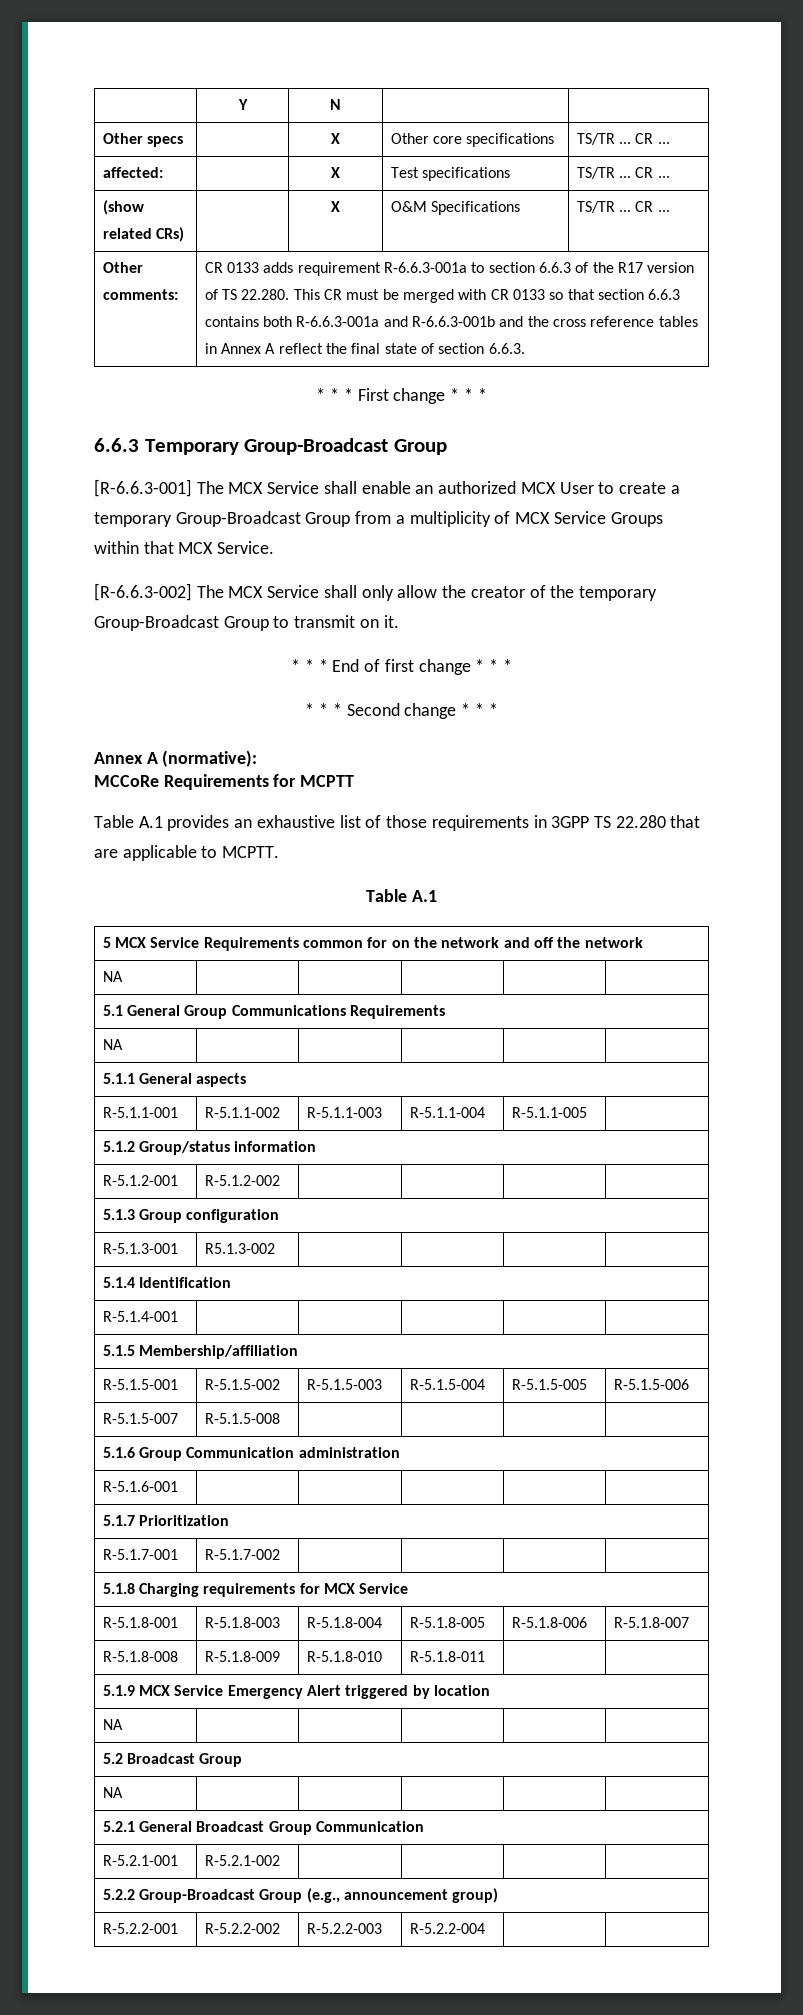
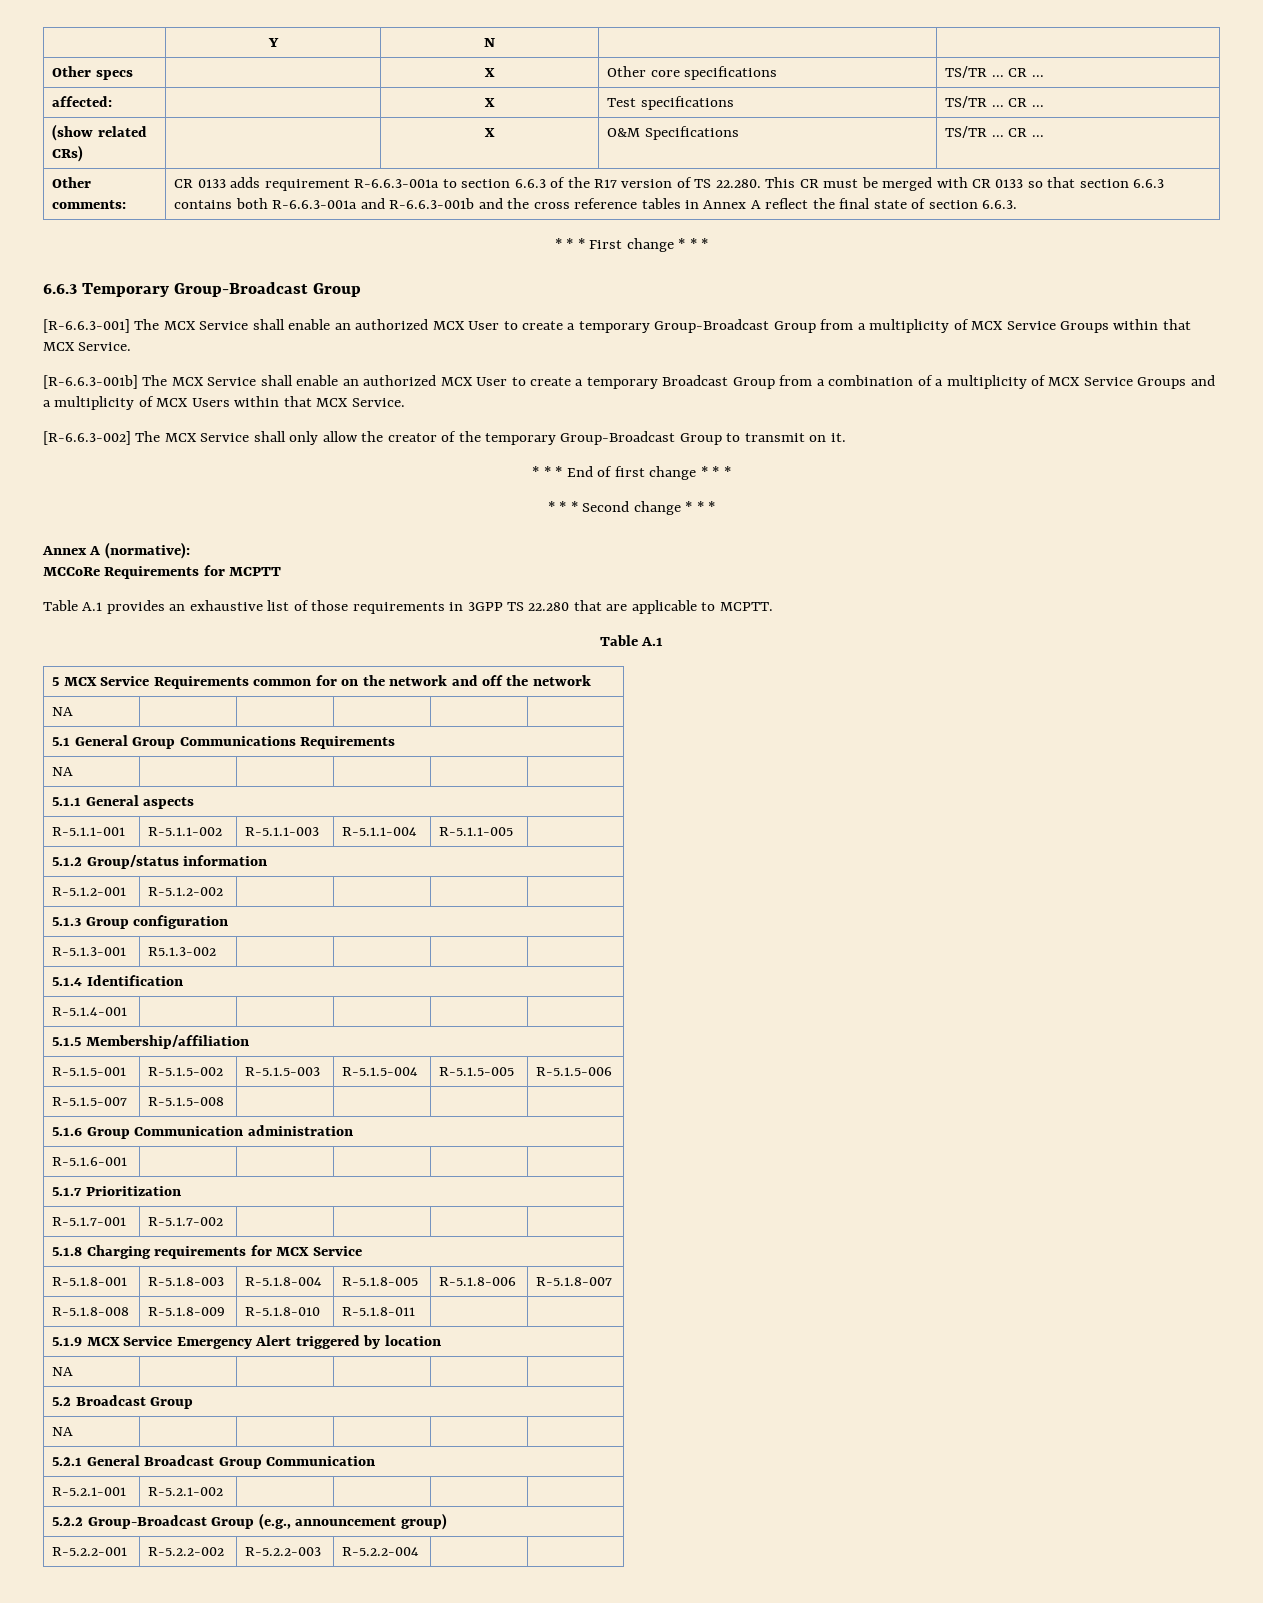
+ [R-6.6.3-001b] The MCX Service shall enable an authorized MCX User to create a temporary Broadcast Group from a combination of a multiplicity of MCX Service Groups and a multiplicity of MCX Users within that MCX Service.

